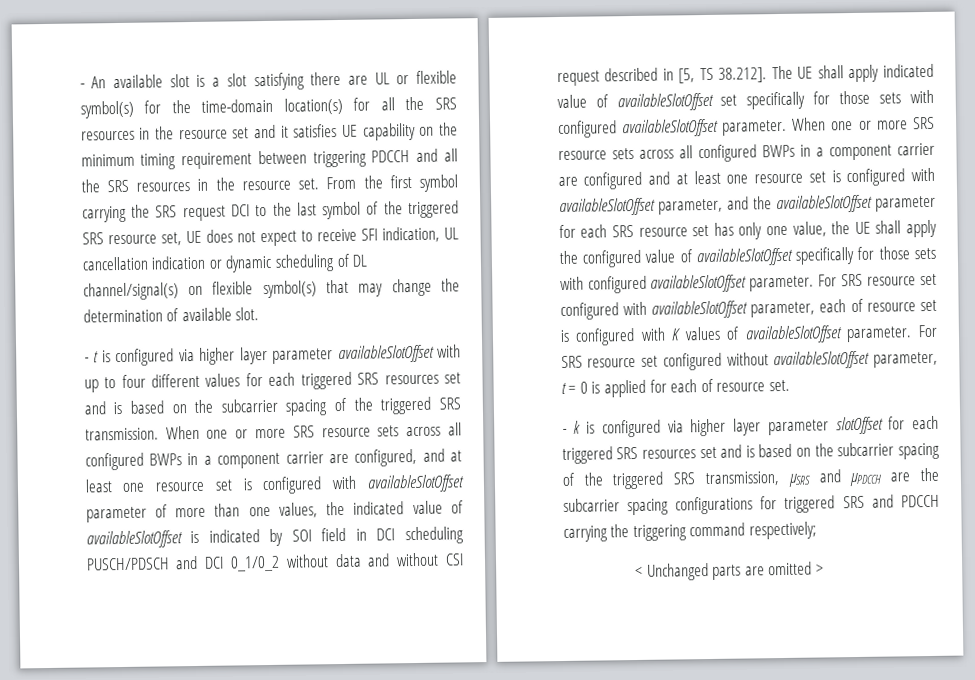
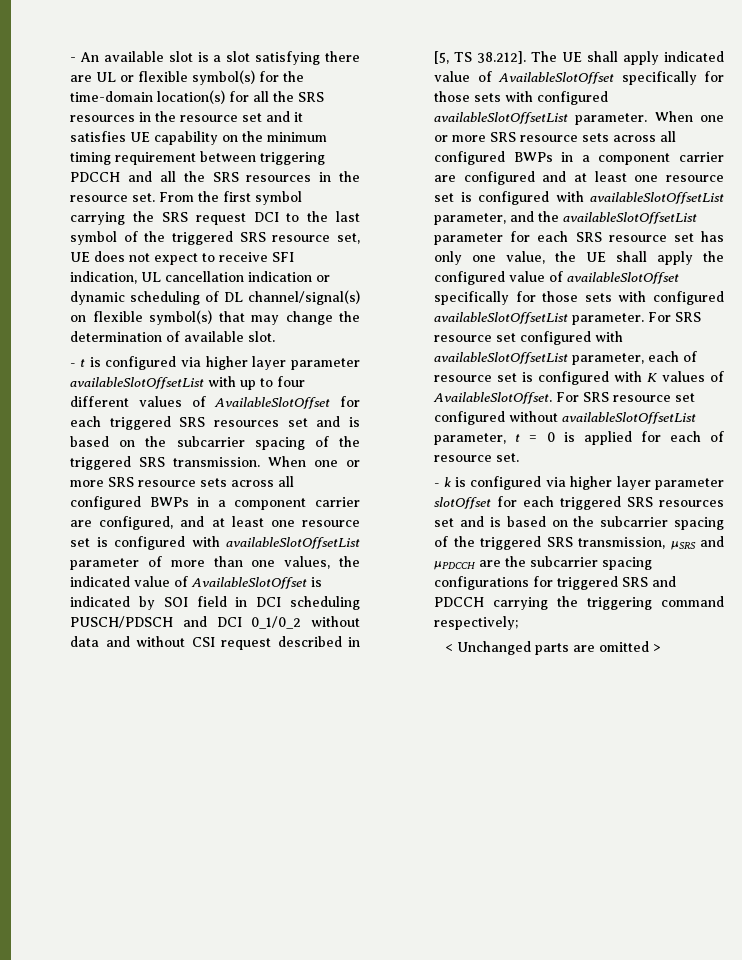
- - t is configured via higher layer parameter availableSlotOffset with up to four different values for each triggered SRS resources set and is based on the subcarrier spacing of the triggered SRS transmission.
+ - t is configured via higher layer parameter availableSlotOffsetList with up to four different values of AvailableSlotOffset for each triggered SRS resources set and is based on the subcarrier spacing of the triggered SRS transmission.
- When one or more SRS resource sets across all configured BWPs in a component carrier are configured, and at least one resource set is configured with availableSlotOffset parameter of more than one values, the indicated value of availableSlotOffset is indicated by SOI field in DCI scheduling PUSCH/PDSCH and DCI 0_1/0_2 without data and without CSI request described in [5, TS 38.212]. The UE shall apply indicated value of availableSlotOffset set specifically for those sets with configured availableSlotOffset parameter.
+ When one or more SRS resource sets across all configured BWPs in a component carrier are configured, and at least one resource set is configured with availableSlotOffsetList parameter of more than one values, the indicated value of AvailableSlotOffset is indicated by SOI field in DCI scheduling PUSCH/PDSCH and DCI 0_1/0_2 without data and without CSI request described in [5, TS 38.212]. The UE shall apply indicated value of AvailableSlotOffset specifically for those sets with configured availableSlotOffsetList parameter.
- When one or more SRS resource sets across all configured BWPs in a component carrier are configured and at least one resource set is configured with availableSlotOffset parameter, and the availableSlotOffset parameter for each SRS resource set has only one value, the UE shall apply the configured value of availableSlotOffset specifically for those sets with configured availableSlotOffset parameter.
+ When one or more SRS resource sets across all configured BWPs in a component carrier are configured and at least one resource set is configured with availableSlotOffsetList parameter, and the availableSlotOffsetList parameter for each SRS resource set has only one value, the UE shall apply the configured value of availableSlotOffset specifically for those sets with configured availableSlotOffsetList parameter.
- For SRS resource set configured with availableSlotOffset parameter, each of resource set is configured with K values of availableSlotOffset parameter.
+ For SRS resource set configured with availableSlotOffsetList parameter, each of resource set is configured with K values of AvailableSlotOffset.
- For SRS resource set configured without availableSlotOffset parameter, t = 0 is applied for each of resource set.
+ For SRS resource set configured without availableSlotOffsetList parameter, t = 0 is applied for each of resource set.

